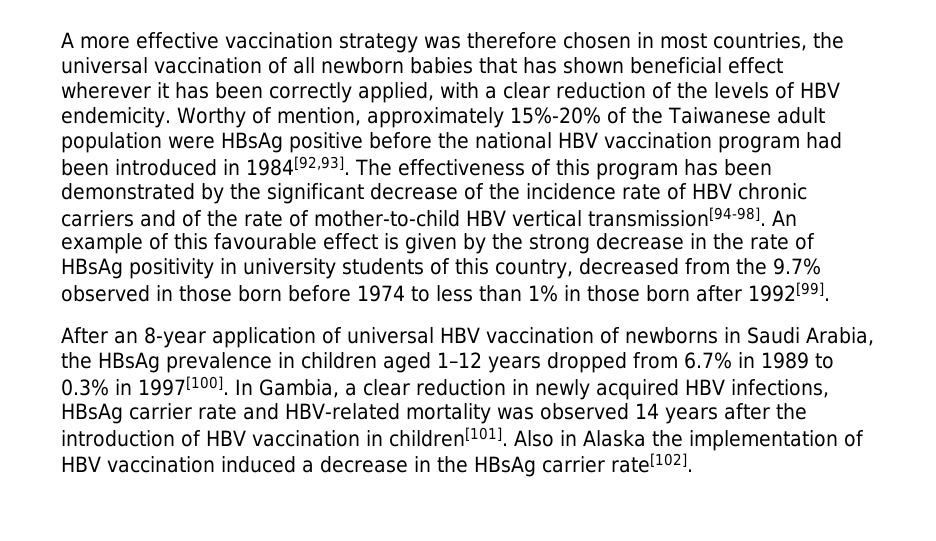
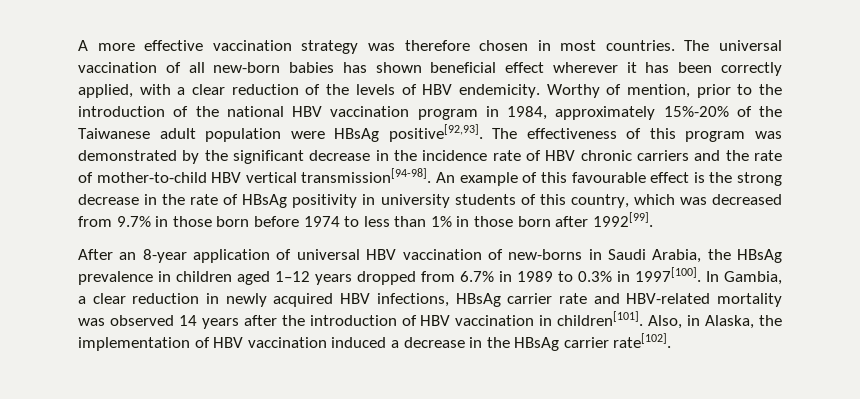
- A more effective vaccination strategy was therefore chosen in most countries, the universal vaccination of all newborn babies that has shown beneficial effect wherever it has been correctly applied, with a clear reduction of the levels of HBV endemicity.
+ A more effective vaccination strategy was therefore chosen in most countries. The universal vaccination of all new-born babies has shown beneficial effect wherever it has been correctly applied, with a clear reduction of the levels of HBV endemicity.
- Worthy of mention, approximately 15%-20% of the Taiwanese adult population were HBsAg positive before the national HBV vaccination program had been introduced in 1984[92,93].
+ Worthy of mention, prior to the introduction of the national HBV vaccination program in 1984, approximately 15%-20% of the Taiwanese adult population were HBsAg positive[92,93].
- The effectiveness of this program has been demonstrated by the significant decrease of the incidence rate of HBV chronic carriers and of the rate of mother-to-child HBV vertical transmission[94-98].
+ The effectiveness of this program was demonstrated by the significant decrease in the incidence rate of HBV chronic carriers and the rate of mother-to-child HBV vertical transmission[94-98].
- An example of this favourable effect is given by the strong decrease in the rate of HBsAg positivity in university students of this country, decreased from the 9.7% observed in those born before 1974 to less than 1% in those born after 1992[99].
+ An example of this favourable effect is the strong decrease in the rate of HBsAg positivity in university students of this country, which was decreased from 9.7% in those born before 1974 to less than 1% in those born after 1992[99].
- After an 8-year application of universal HBV vaccination of newborns in Saudi Arabia, the HBsAg prevalence in children aged 1–12 years dropped from 6.7% in 1989 to 0.3% in 1997[100].
+ After an 8-year application of universal HBV vaccination of new-borns in Saudi Arabia, the HBsAg prevalence in children aged 1–12 years dropped from 6.7% in 1989 to 0.3% in 1997[100].
- Also in Alaska the implementation of HBV vaccination induced a decrease in the HBsAg carrier rate[102].
+ Also, in Alaska, the implementation of HBV vaccination induced a decrease in the HBsAg carrier rate[102].

